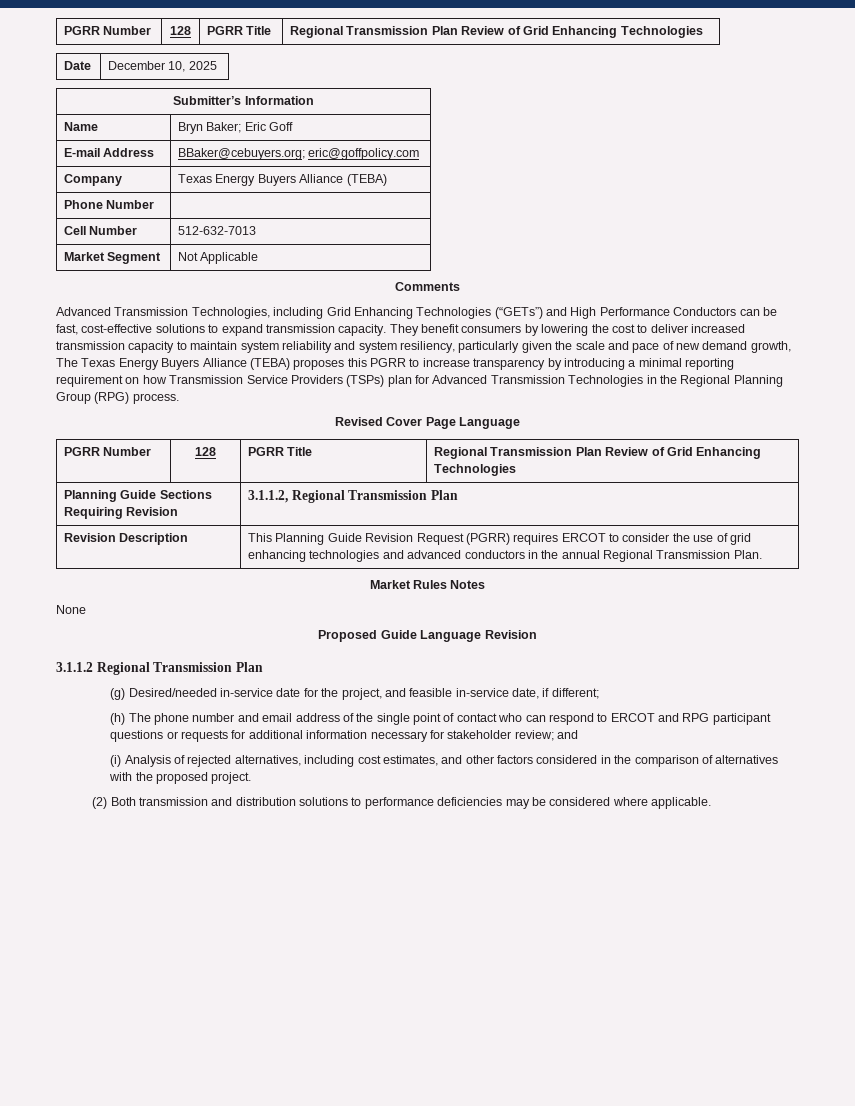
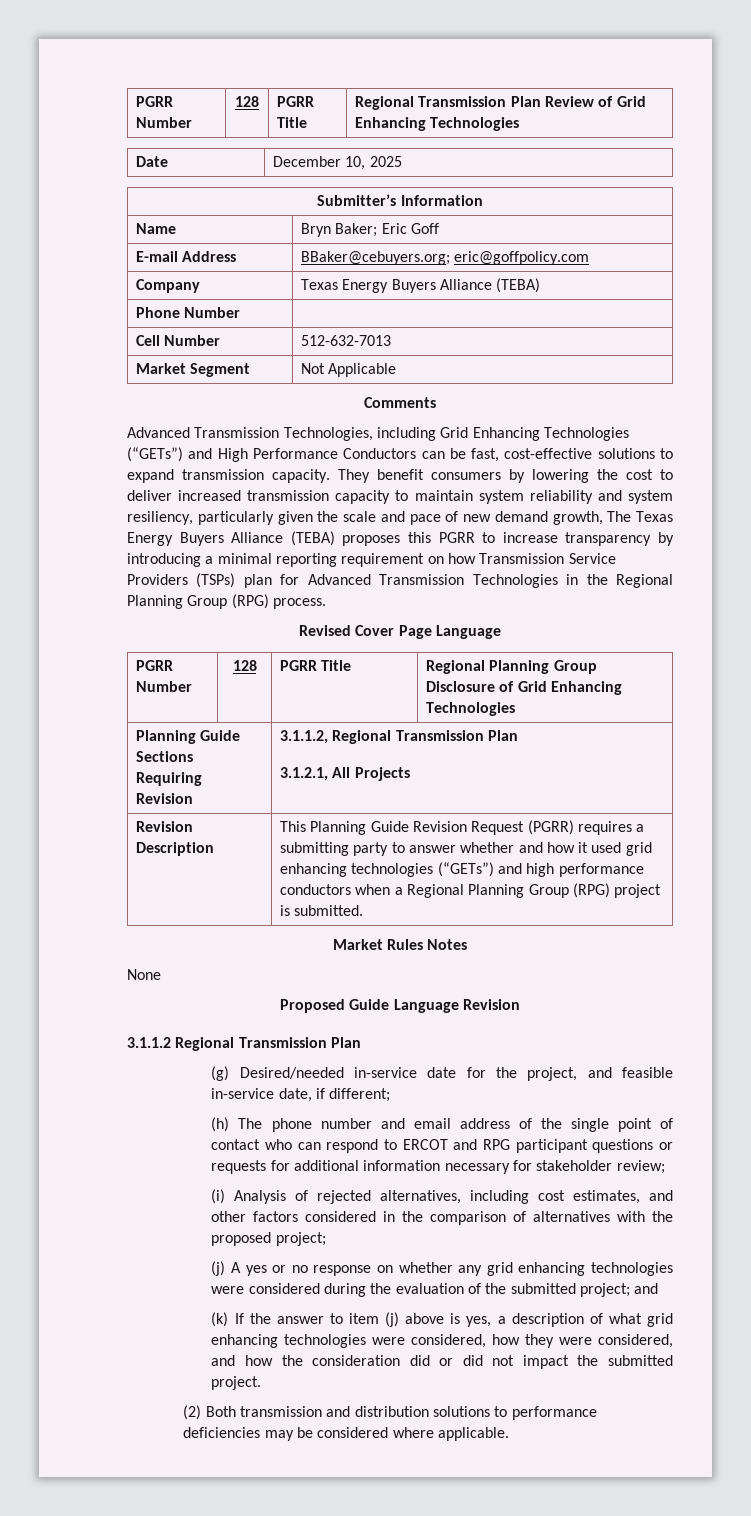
  Revised Cover Page Language
- PGRR Number | 128 | PGRR Title | Regional Transmission Plan Review of Grid Enhancing Technologies
+ PGRR Number | 128 | PGRR Title | Regional Planning Group Disclosure of Grid Enhancing Technologies
  Planning Guide Sections Requiring Revision | 3.1.1.2, Regional Transmission Plan
+ 3.1.2.1, All Projects
- Revision Description | This Planning Guide Revision Request (PGRR) requires ERCOT to consider the use of grid enhancing technologies and advanced conductors in the annual Regional Transmission Plan.
+ Revision Description | This Planning Guide Revision Request (PGRR) requires a submitting party to answer whether and how it used grid enhancing technologies (“GETs”) and high performance conductors when a Regional Planning Group (RPG) project is submitted.
- (h) The phone number and email address of the single point of contact who can respond to ERCOT and RPG participant questions or requests for additional information necessary for stakeholder review; and
+ (h) The phone number and email address of the single point of contact who can respond to ERCOT and RPG participant questions or requests for additional information necessary for stakeholder review;
- (i) Analysis of rejected alternatives, including cost estimates, and other factors considered in the comparison of alternatives with the proposed project.
+ (i) Analysis of rejected alternatives, including cost estimates, and other factors considered in the comparison of alternatives with the proposed project;
+ (j) A yes or no response on whether any grid enhancing technologies were considered during the evaluation of the submitted project; and
+ (k) If the answer to item (j) above is yes, a description of what grid enhancing technologies were considered, how they were considered, and how the consideration did or did not impact the submitted project.

